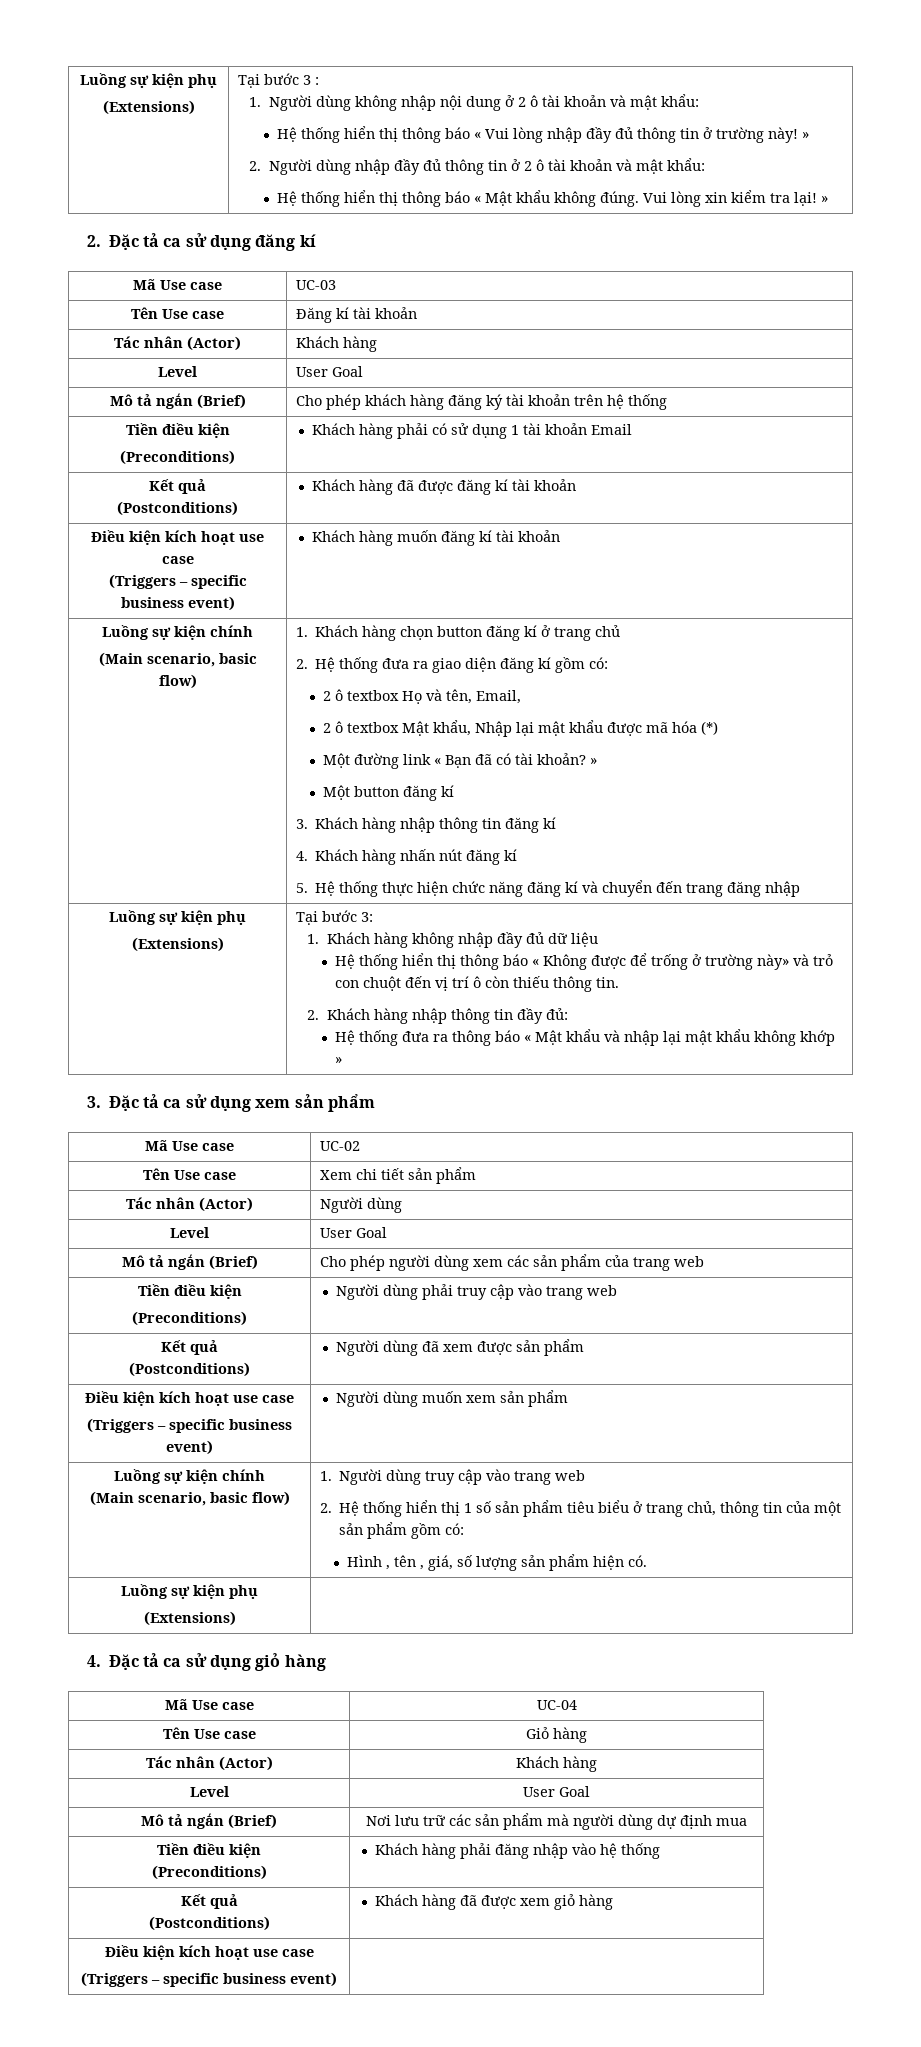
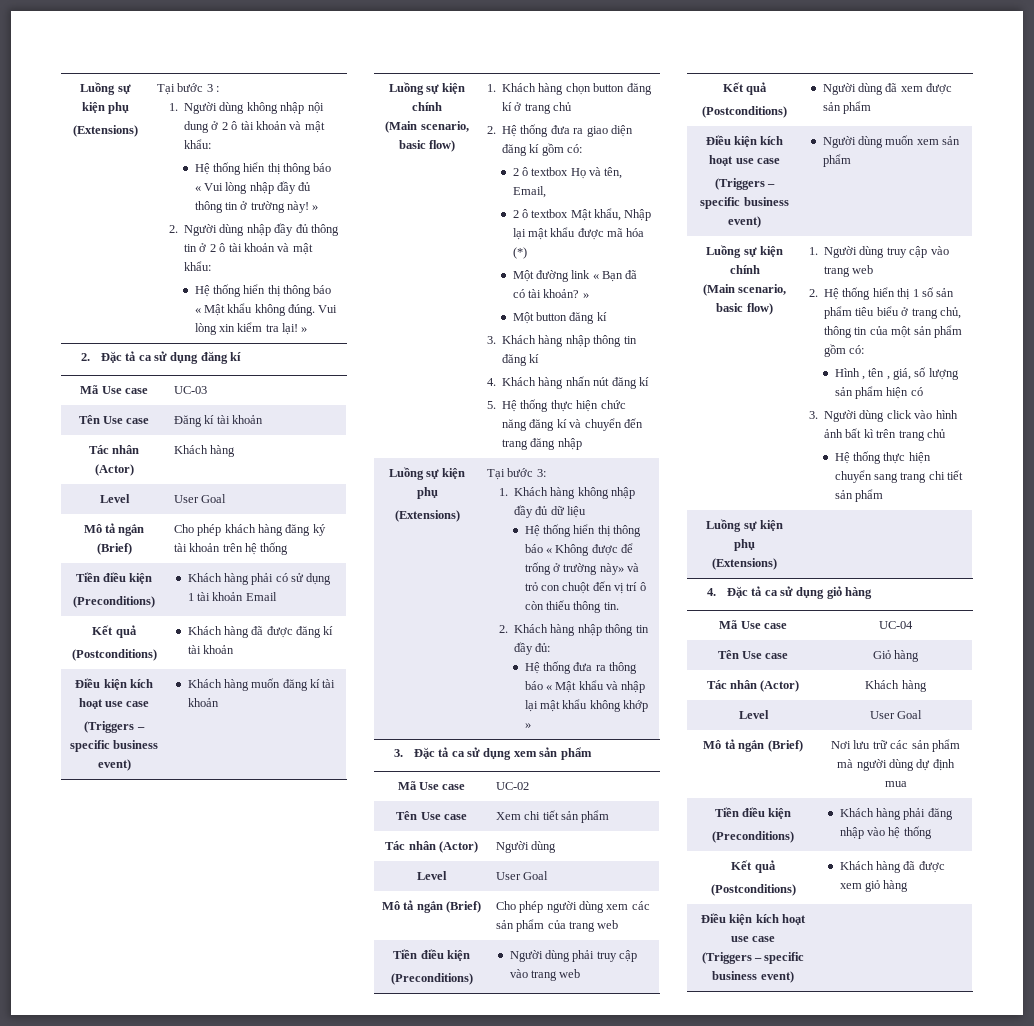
- Hình , tên , giá, số lượng sản phẩm hiện có.
+ Hình , tên , giá, số lượng sản phẩm hiện có
+ 3. Người dùng click vào hình ảnh bất kì trên trang chủ
+ Hệ thống thực hiện chuyển sang trang chi tiết sản phẩm

